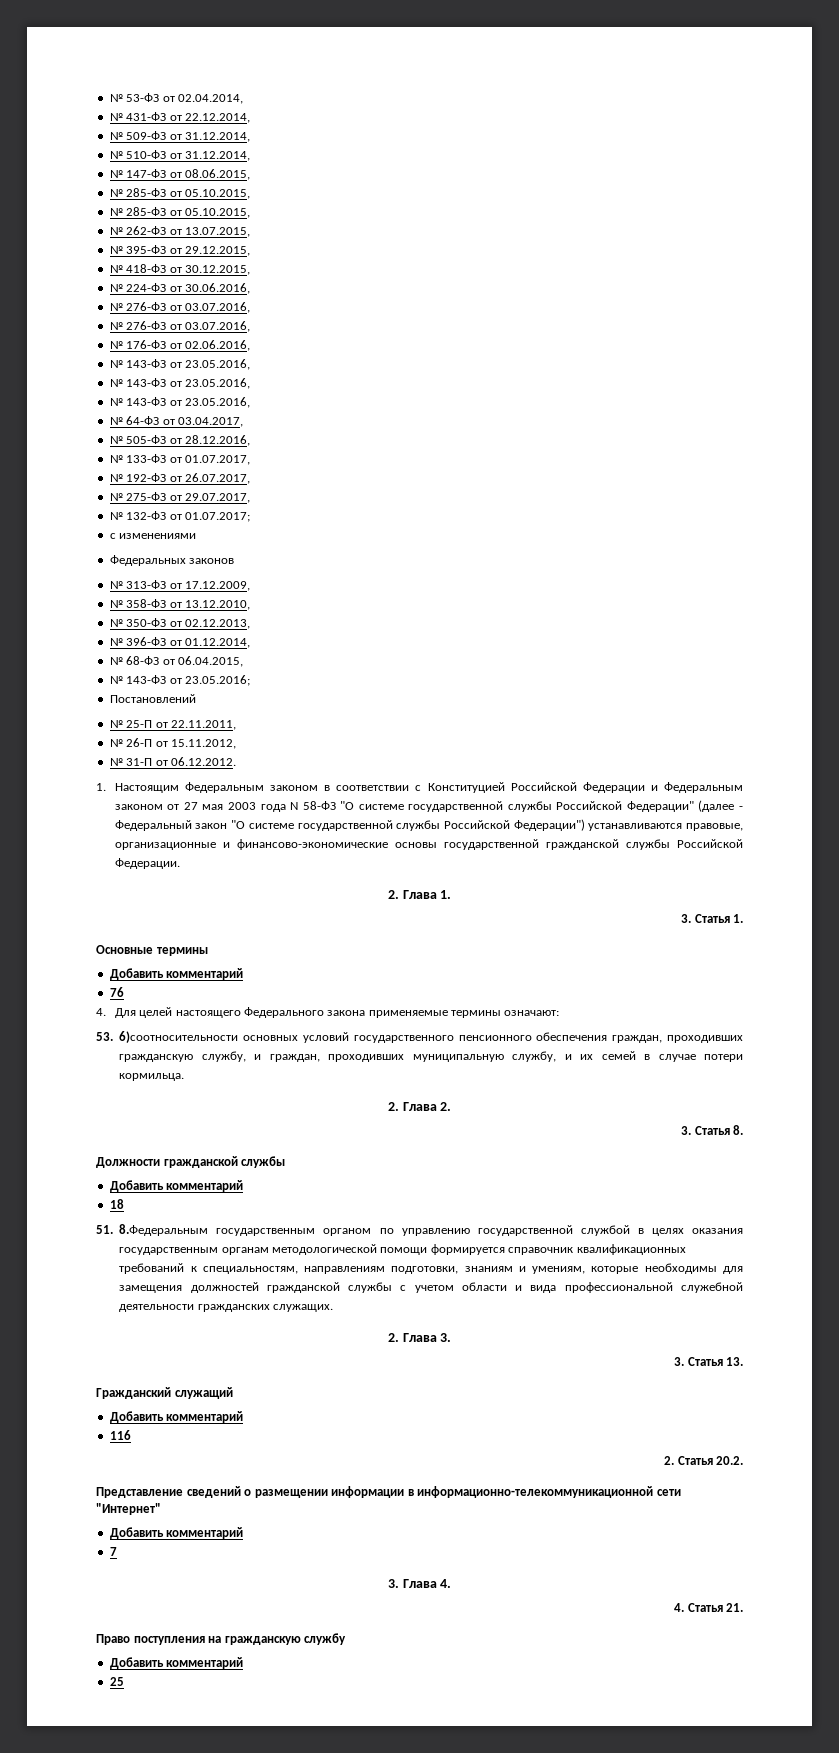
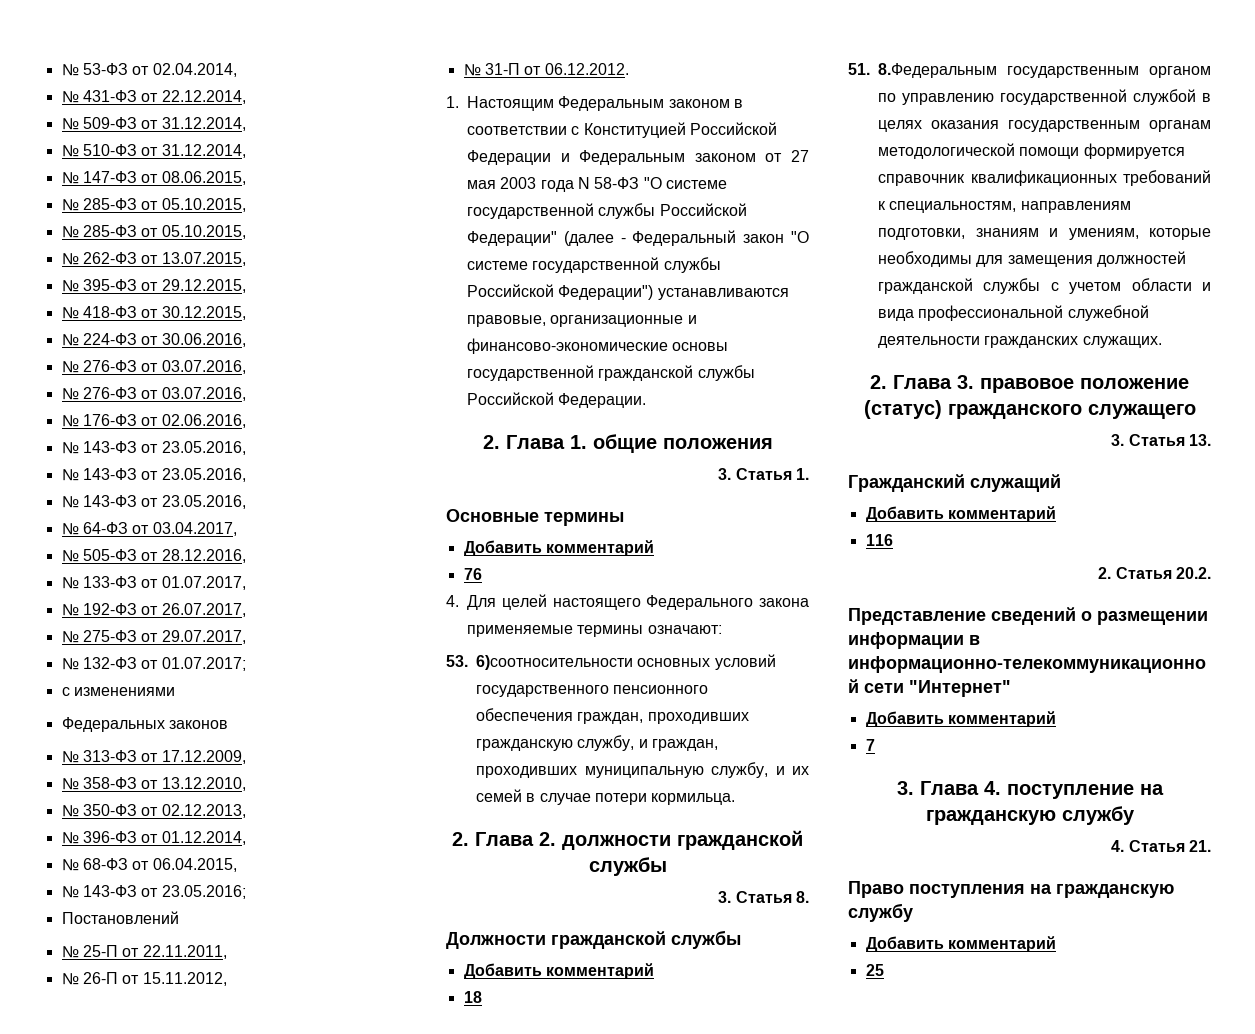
- 2. Глава 1.
+ 2. Глава 1. общие положения
- 2. Глава 2.
+ 2. Глава 2. должности гражданской службы
- 2. Глава 3.
+ 2. Глава 3. правовое положение (статус) гражданского служащего
- 3. Глава 4.
+ 3. Глава 4. поступление на гражданскую службу

